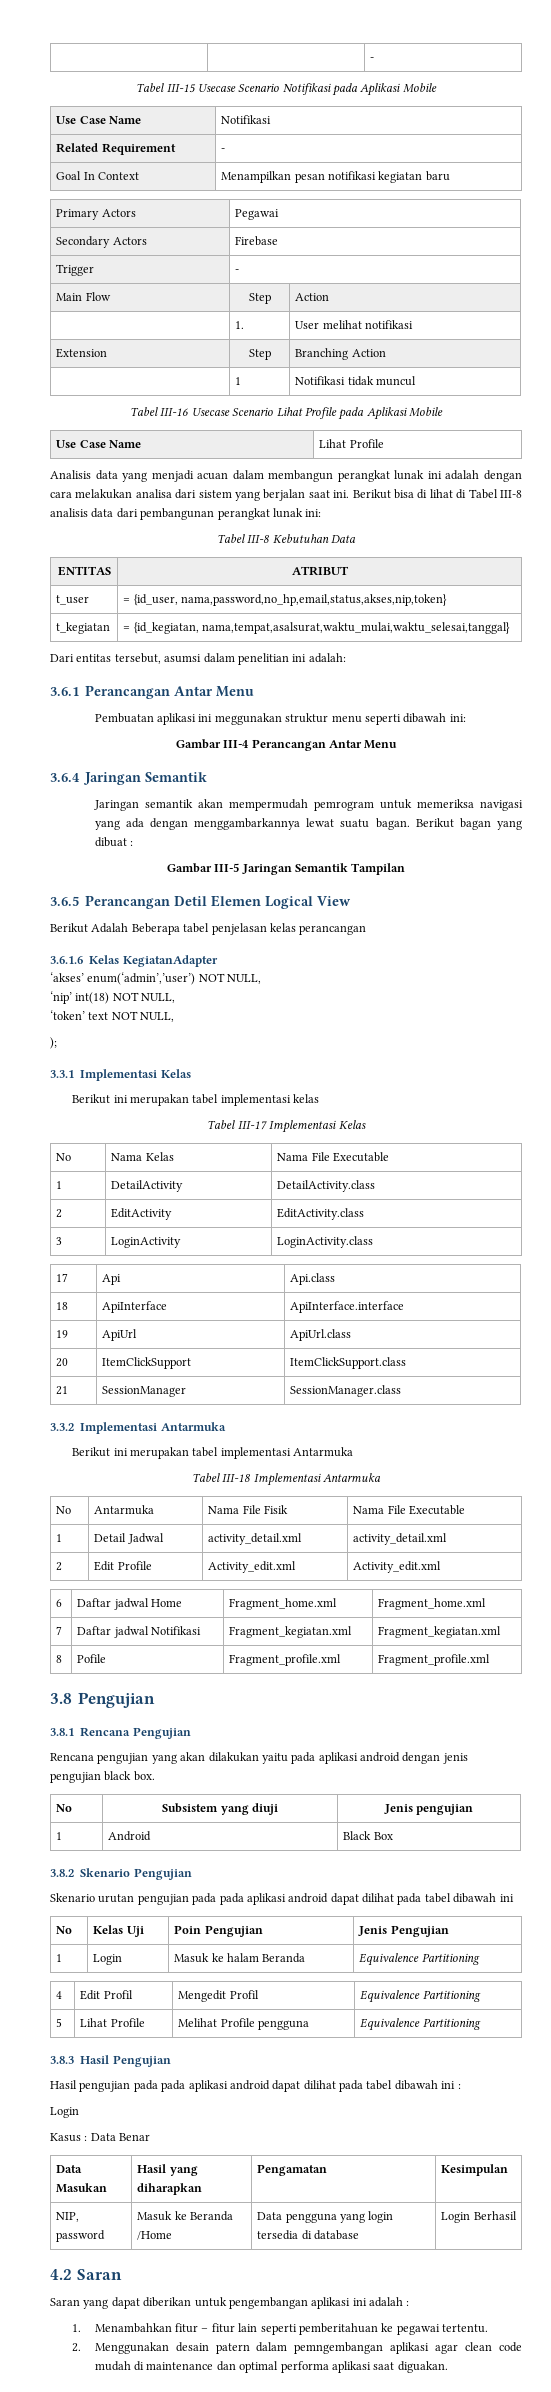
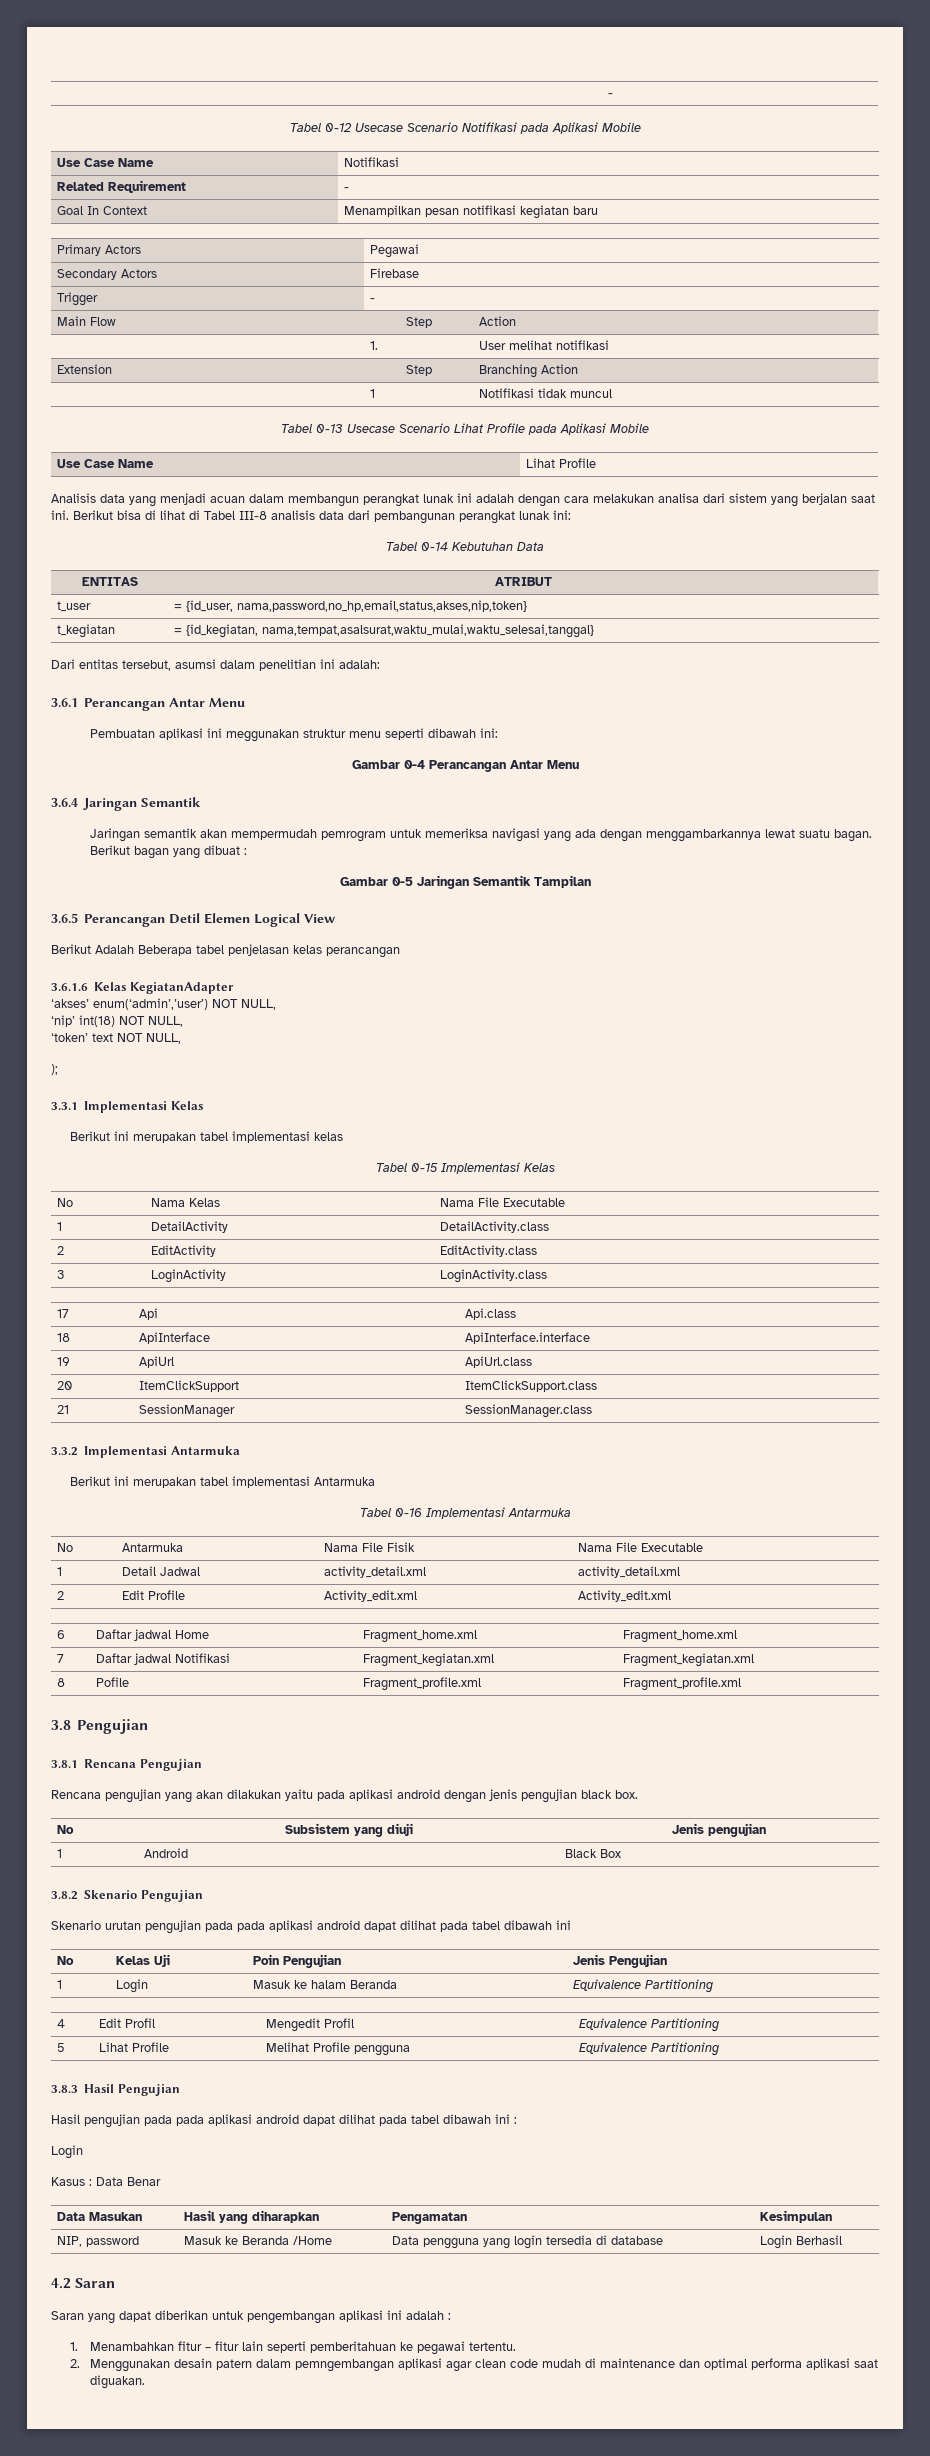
- Tabel III-15 Usecase Scenario Notifikasi pada Aplikasi Mobile
+ Tabel 0-12 Usecase Scenario Notifikasi pada Aplikasi Mobile
- Tabel III-16 Usecase Scenario Lihat Profile pada Aplikasi Mobile
+ Tabel 0-13 Usecase Scenario Lihat Profile pada Aplikasi Mobile
- Tabel III-8 Kebutuhan Data
+ Tabel 0-14 Kebutuhan Data
- Gambar III-4 Perancangan Antar Menu
+ Gambar 0-4 Perancangan Antar Menu
- Gambar III-5 Jaringan Semantik Tampilan
+ Gambar 0-5 Jaringan Semantik Tampilan
- Tabel III-17 Implementasi Kelas
+ Tabel 0-15 Implementasi Kelas
- Tabel III-18 Implementasi Antarmuka
+ Tabel 0-16 Implementasi Antarmuka

